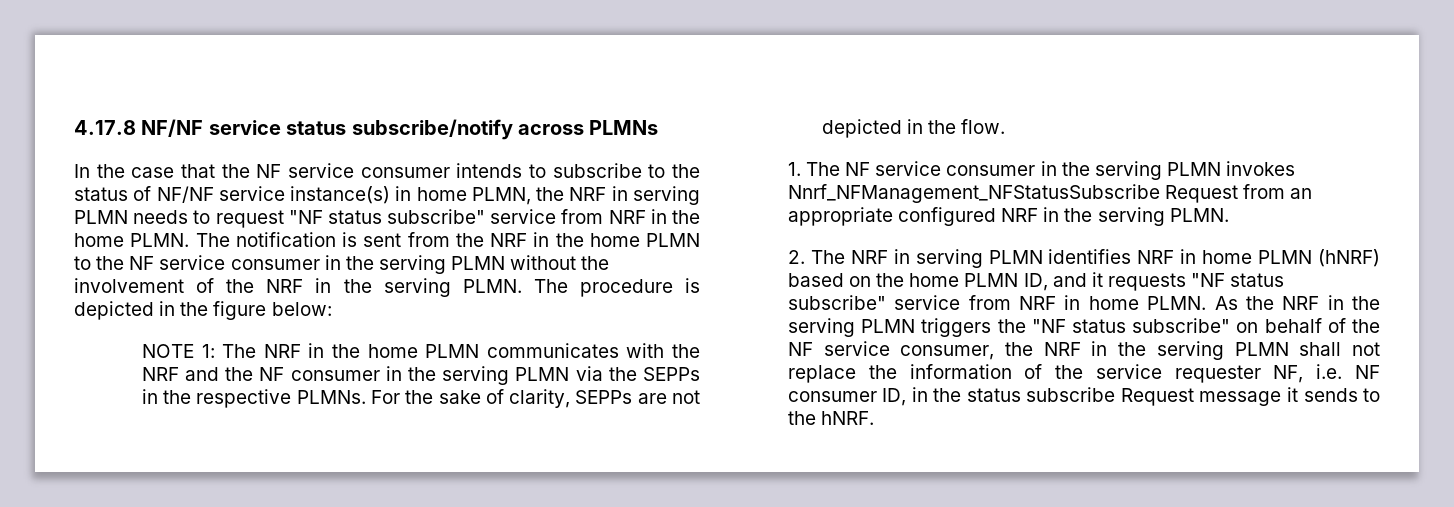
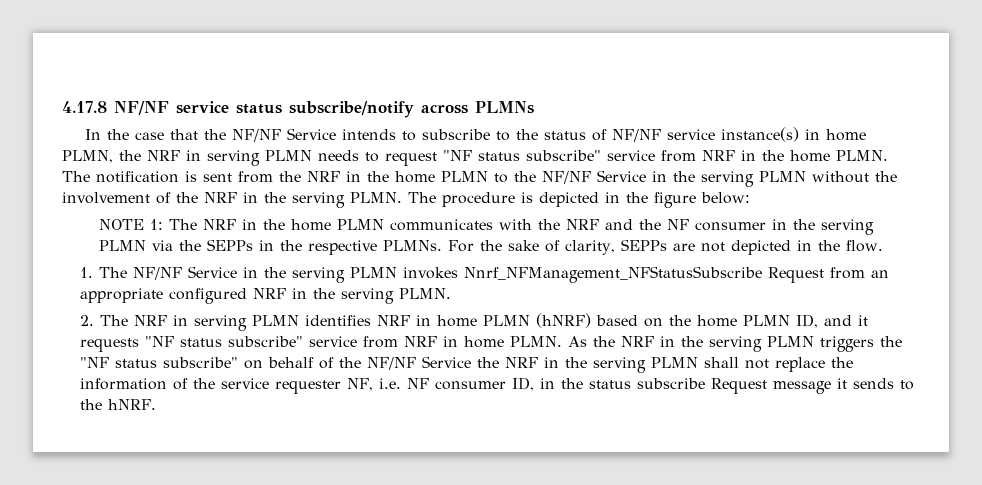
- In the case that the NF service consumer intends to subscribe to the status of NF/NF service instance(s) in home PLMN, the NRF in serving PLMN needs to request "NF status subscribe" service from NRF in the home PLMN.
+ In the case that the NF/NF Service intends to subscribe to the status of NF/NF service instance(s) in home PLMN, the NRF in serving PLMN needs to request "NF status subscribe" service from NRF in the home PLMN.
- The notification is sent from the NRF in the home PLMN to the NF service consumer in the serving PLMN without the involvement of the NRF in the serving PLMN.
+ The notification is sent from the NRF in the home PLMN to the NF/NF Service in the serving PLMN without the involvement of the NRF in the serving PLMN.
- 1. The NF service consumer in the serving PLMN invokes Nnrf_NFManagement_NFStatusSubscribe Request from an appropriate configured NRF in the serving PLMN.
+ 1. The NF/NF Service in the serving PLMN invokes Nnrf_NFManagement_NFStatusSubscribe Request from an appropriate configured NRF in the serving PLMN.
- As the NRF in the serving PLMN triggers the "NF status subscribe" on behalf of the NF service consumer, the NRF in the serving PLMN shall not replace the information of the service requester NF, i.e. NF consumer ID, in the status subscribe Request message it sends to the hNRF.
+ As the NRF in the serving PLMN triggers the "NF status subscribe" on behalf of the NF/NF Service the NRF in the serving PLMN shall not replace the information of the service requester NF, i.e. NF consumer ID, in the status subscribe Request message it sends to the hNRF.

